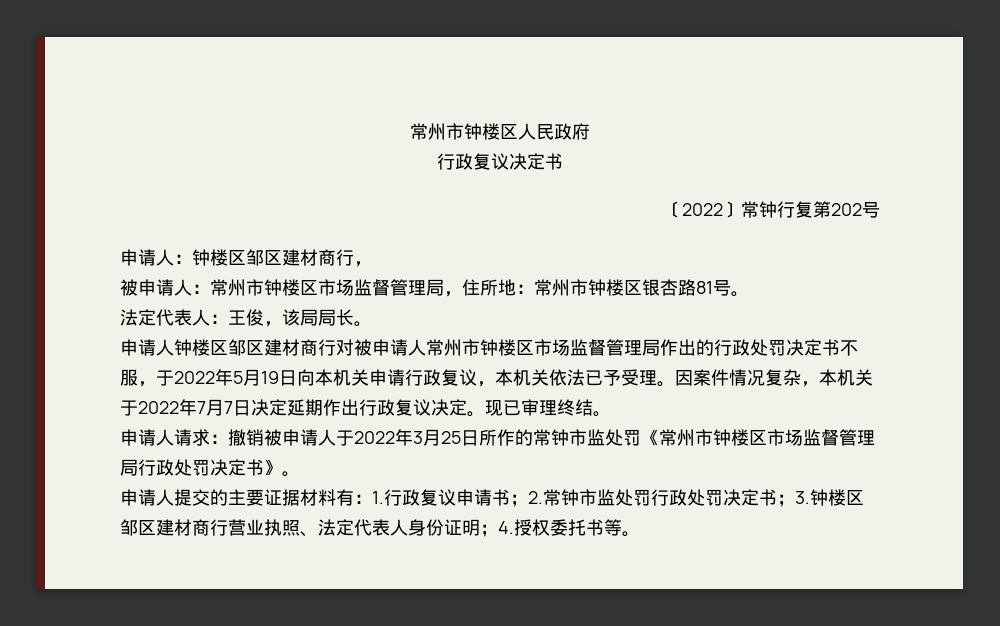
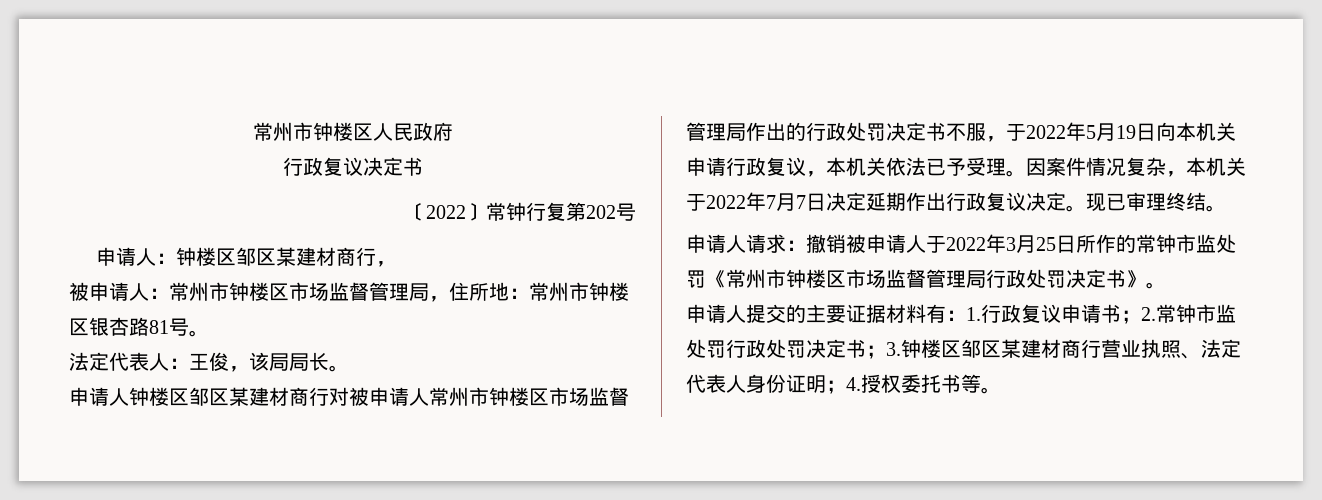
- 申请人：钟楼区邹区建材商行，
+ 申请人：钟楼区邹区某建材商行，
- 申请人钟楼区邹区建材商行对被申请人常州市钟楼区市场监督管理局作出的行政处罚决定书不服，于2022年5月19日向本机关申请行政复议，本机关依法已予受理。
+ 申请人钟楼区邹区某建材商行对被申请人常州市钟楼区市场监督管理局作出的行政处罚决定书不服，于2022年5月19日向本机关申请行政复议，本机关依法已予受理。
- 申请人提交的主要证据材料有：1.行政复议申请书；2.常钟市监处罚行政处罚决定书；3.钟楼区邹区建材商行营业执照、法定代表人身份证明；4.授权委托书等。
+ 申请人提交的主要证据材料有：1.行政复议申请书；2.常钟市监处罚行政处罚决定书；3.钟楼区邹区某建材商行营业执照、法定代表人身份证明；4.授权委托书等。

